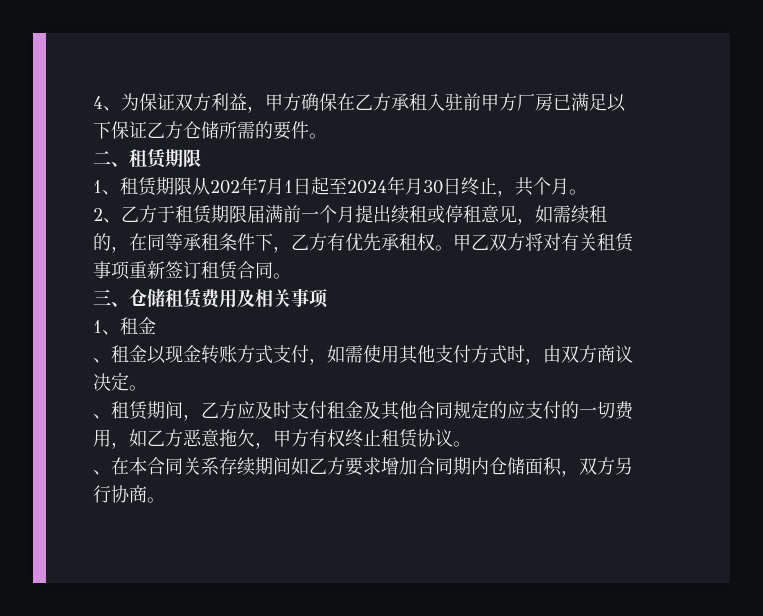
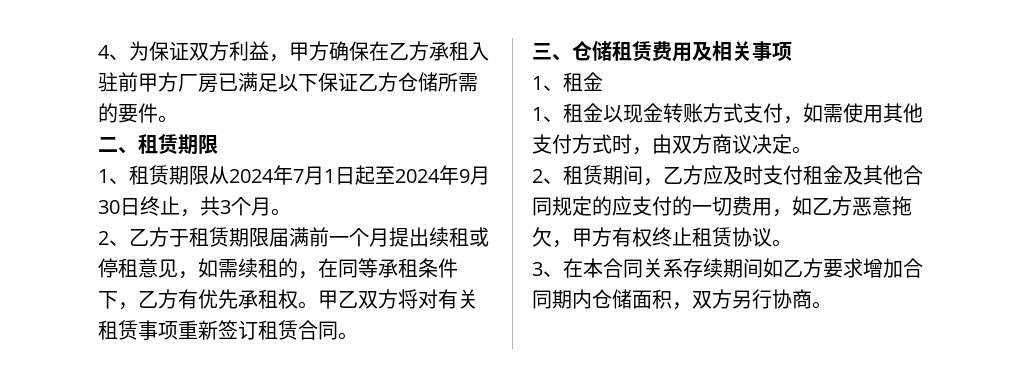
- 1、租赁期限从202年7月1日起至2024年月30日终止，共个月。
+ 1、租赁期限从2024年7月1日起至2024年9月30日终止，共3个月。
- 、租金以现金转账方式支付，如需使用其他支付方式时，由双方商议决定。
+ 1、租金以现金转账方式支付，如需使用其他支付方式时，由双方商议决定。
- 、租赁期间，乙方应及时支付租金及其他合同规定的应支付的一切费用，如乙方恶意拖欠，甲方有权终止租赁协议。
+ 2、租赁期间，乙方应及时支付租金及其他合同规定的应支付的一切费用，如乙方恶意拖欠，甲方有权终止租赁协议。
- 、在本合同关系存续期间如乙方要求增加合同期内仓储面积，双方另行协商。
+ 3、在本合同关系存续期间如乙方要求增加合同期内仓储面积，双方另行协商。

